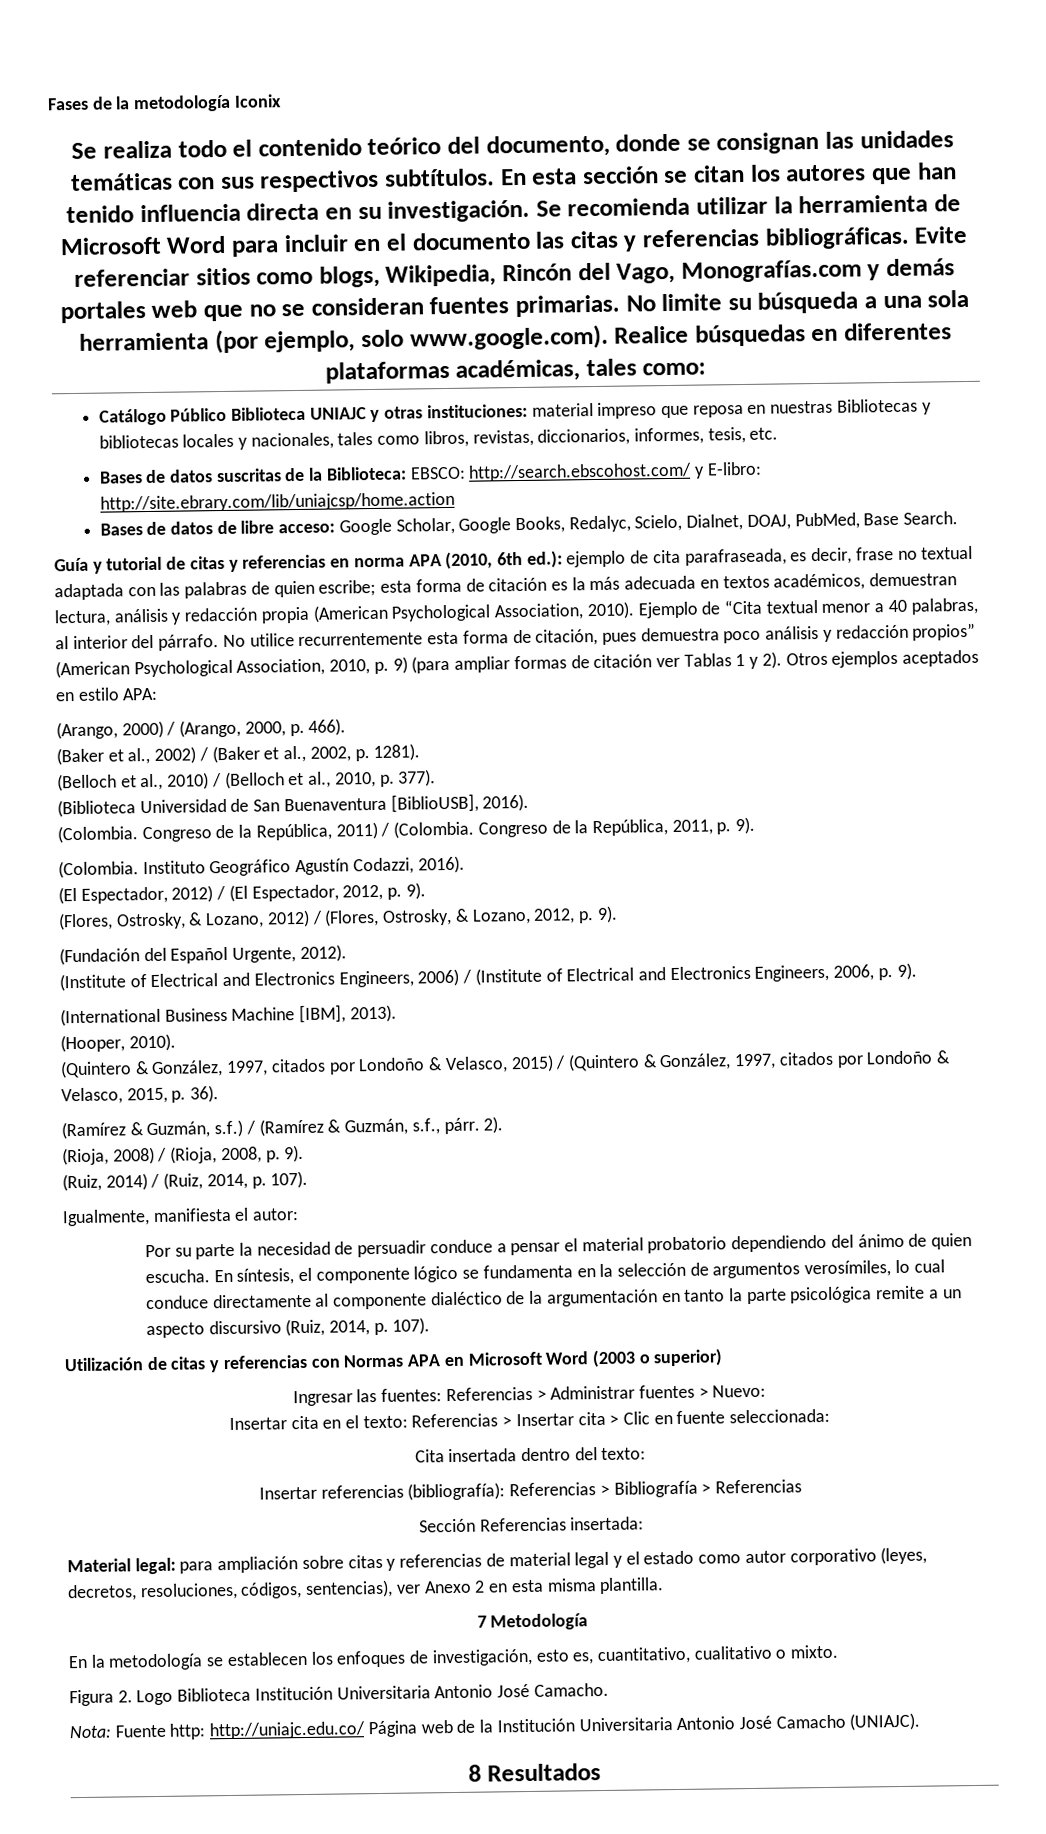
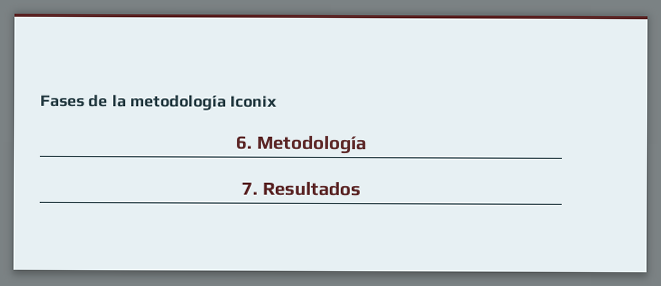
- Se realiza todo el contenido teórico del documento, donde se consignan las unidades temáticas con sus respectivos subtítulos. En esta sección se citan los autores que han tenido influencia directa en su investigación. Se recomienda utilizar la herramienta de Microsoft Word para incluir en el documento las citas y referencias bibliográficas. Evite referenciar sitios como blogs, Wikipedia, Rincón del Vago, Monografías.com y demás portales web que no se consideran fuentes primarias. No limite su búsqueda a una sola herramienta (por ejemplo, solo www.google.com). Realice búsquedas en diferentes plataformas académicas, tales como:
- Catálogo Público Biblioteca UNIAJC y otras instituciones: material impreso que reposa en nuestras Bibliotecas y bibliotecas locales y nacionales, tales como libros, revistas, diccionarios, informes, tesis, etc.
- Bases de datos suscritas de la Biblioteca: EBSCO: http://search.ebscohost.com/ y E-libro: http://site.ebrary.com/lib/uniajcsp/home.action
- Bases de datos de libre acceso: Google Scholar, Google Books, Redalyc, Scielo, Dialnet, DOAJ, PubMed, Base Search.
- Guía y tutorial de citas y referencias en norma APA (2010, 6th ed.): ejemplo de cita parafraseada, es decir, frase no textual adaptada con las palabras de quien escribe; esta forma de citación es la más adecuada en textos académicos, demuestran lectura, análisis y redacción propia (American Psychological Association, 2010). Ejemplo de “Cita textual menor a 40 palabras, al interior del párrafo. No utilice recurrentemente esta forma de citación, pues demuestra poco análisis y redacción propios” (American Psychological Association, 2010, p. 9) (para ampliar formas de citación ver Tablas 1 y 2). Otros ejemplos aceptados en estilo APA:
- (Arango, 2000) / (Arango, 2000, p. 466).
- (Baker et al., 2002) / (Baker et al., 2002, p. 1281).
- (Belloch et al., 2010) / (Belloch et al., 2010, p. 377).
- (Biblioteca Universidad de San Buenaventura [BiblioUSB], 2016).
- (Colombia. Congreso de la República, 2011) / (Colombia. Congreso de la República, 2011, p. 9).
- (Colombia. Instituto Geográfico Agustín Codazzi, 2016).
- (El Espectador, 2012) / (El Espectador, 2012, p. 9).
- (Flores, Ostrosky, & Lozano, 2012) / (Flores, Ostrosky, & Lozano, 2012, p. 9).
- (Fundación del Español Urgente, 2012).
- (Institute of Electrical and Electronics Engineers, 2006) / (Institute of Electrical and Electronics Engineers, 2006, p. 9).
- (International Business Machine [IBM], 2013).
- (Hooper, 2010).
- (Quintero & González, 1997, citados por Londoño & Velasco, 2015) / (Quintero & González, 1997, citados por Londoño & Velasco, 2015, p. 36).
- (Ramírez & Guzmán, s.f.) / (Ramírez & Guzmán, s.f., párr. 2).
- (Rioja, 2008) / (Rioja, 2008, p. 9).
- (Ruiz, 2014) / (Ruiz, 2014, p. 107).
- Igualmente, manifiesta el autor:
- Por su parte la necesidad de persuadir conduce a pensar el material probatorio dependiendo del ánimo de quien escucha. En síntesis, el componente lógico se fundamenta en la selección de argumentos verosímiles, lo cual conduce directamente al componente dialéctico de la argumentación en tanto la parte psicológica remite a un aspecto discursivo (Ruiz, 2014, p. 107).
- Utilización de citas y referencias con Normas APA en Microsoft Word (2003 o superior)
- Ingresar las fuentes: Referencias > Administrar fuentes > Nuevo:
- Insertar cita en el texto: Referencias > Insertar cita > Clic en fuente seleccionada:
- Cita insertada dentro del texto:
- Insertar referencias (bibliografía): Referencias > Bibliografía > Referencias
- Sección Referencias insertada:
- Material legal: para ampliación sobre citas y referencias de material legal y el estado como autor corporativo (leyes, decretos, resoluciones, códigos, sentencias), ver Anexo 2 en esta misma plantilla.
- 7 Metodología
- En la metodología se establecen los enfoques de investigación, esto es, cuantitativo, cualitativo o mixto.
- Figura 2. Logo Biblioteca Institución Universitaria Antonio José Camacho.
- Nota: Fuente http: http://uniajc.edu.co/ Página web de la Institución Universitaria Antonio José Camacho (UNIAJC).
- 8 Resultados
+ 6. Metodología
+ 7. Resultados

